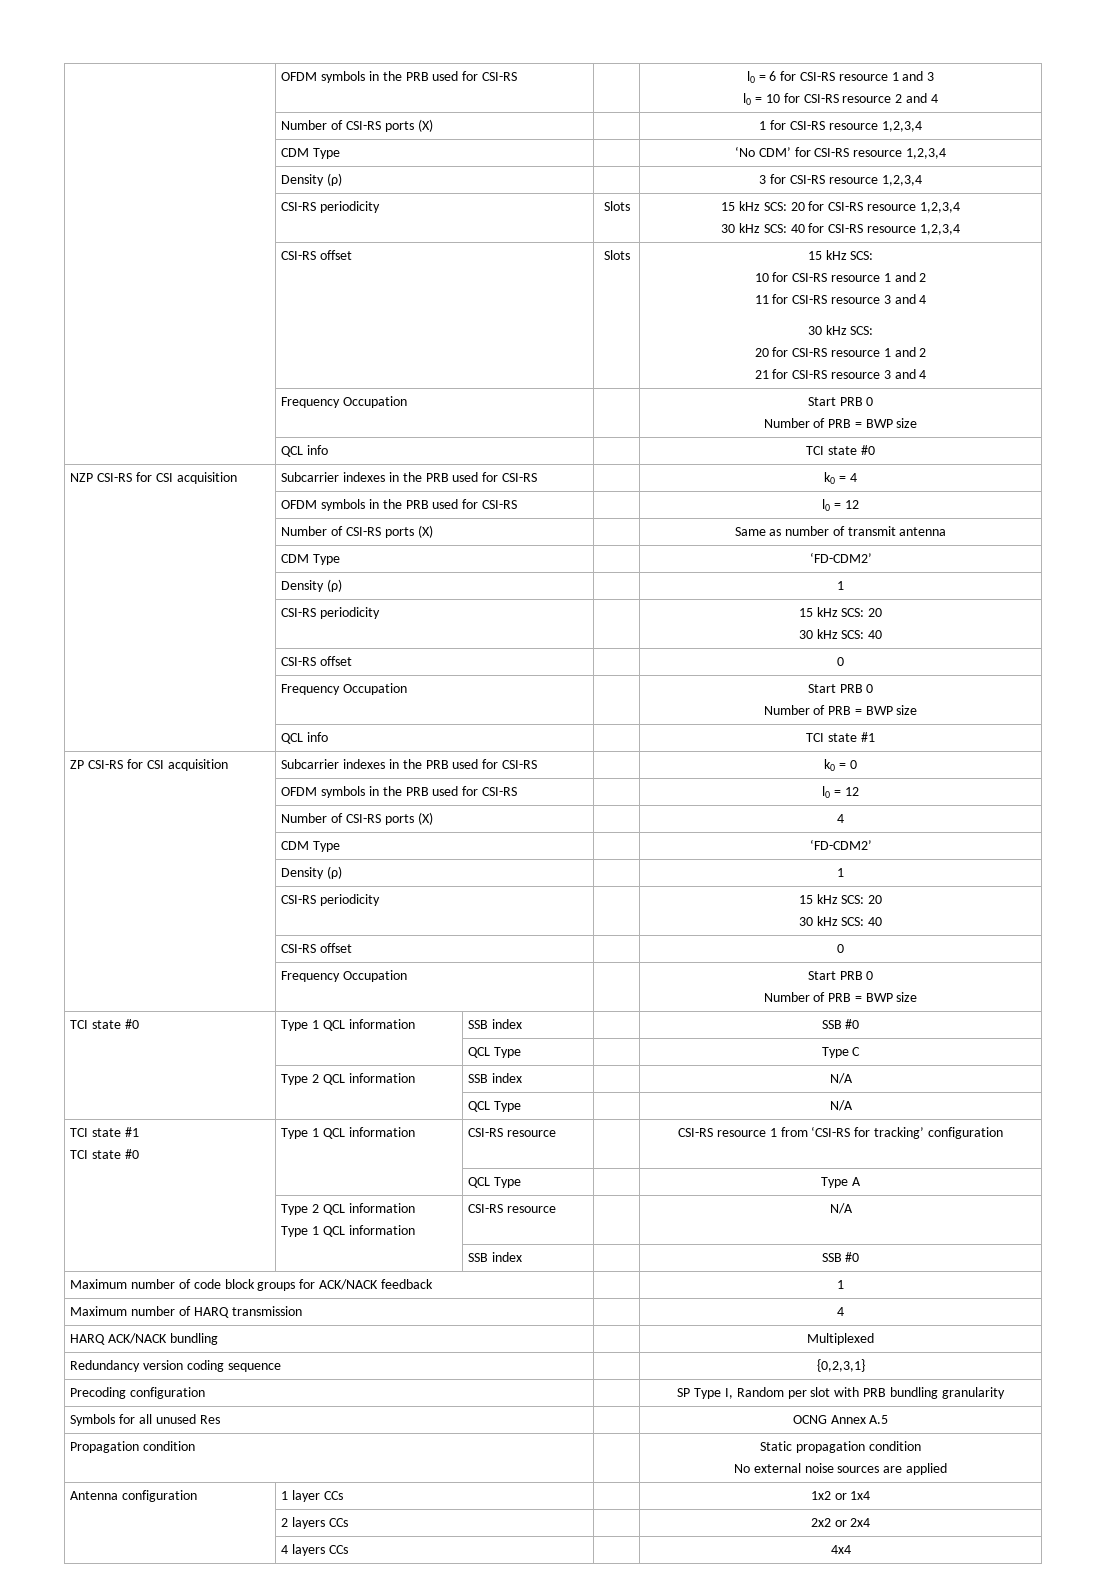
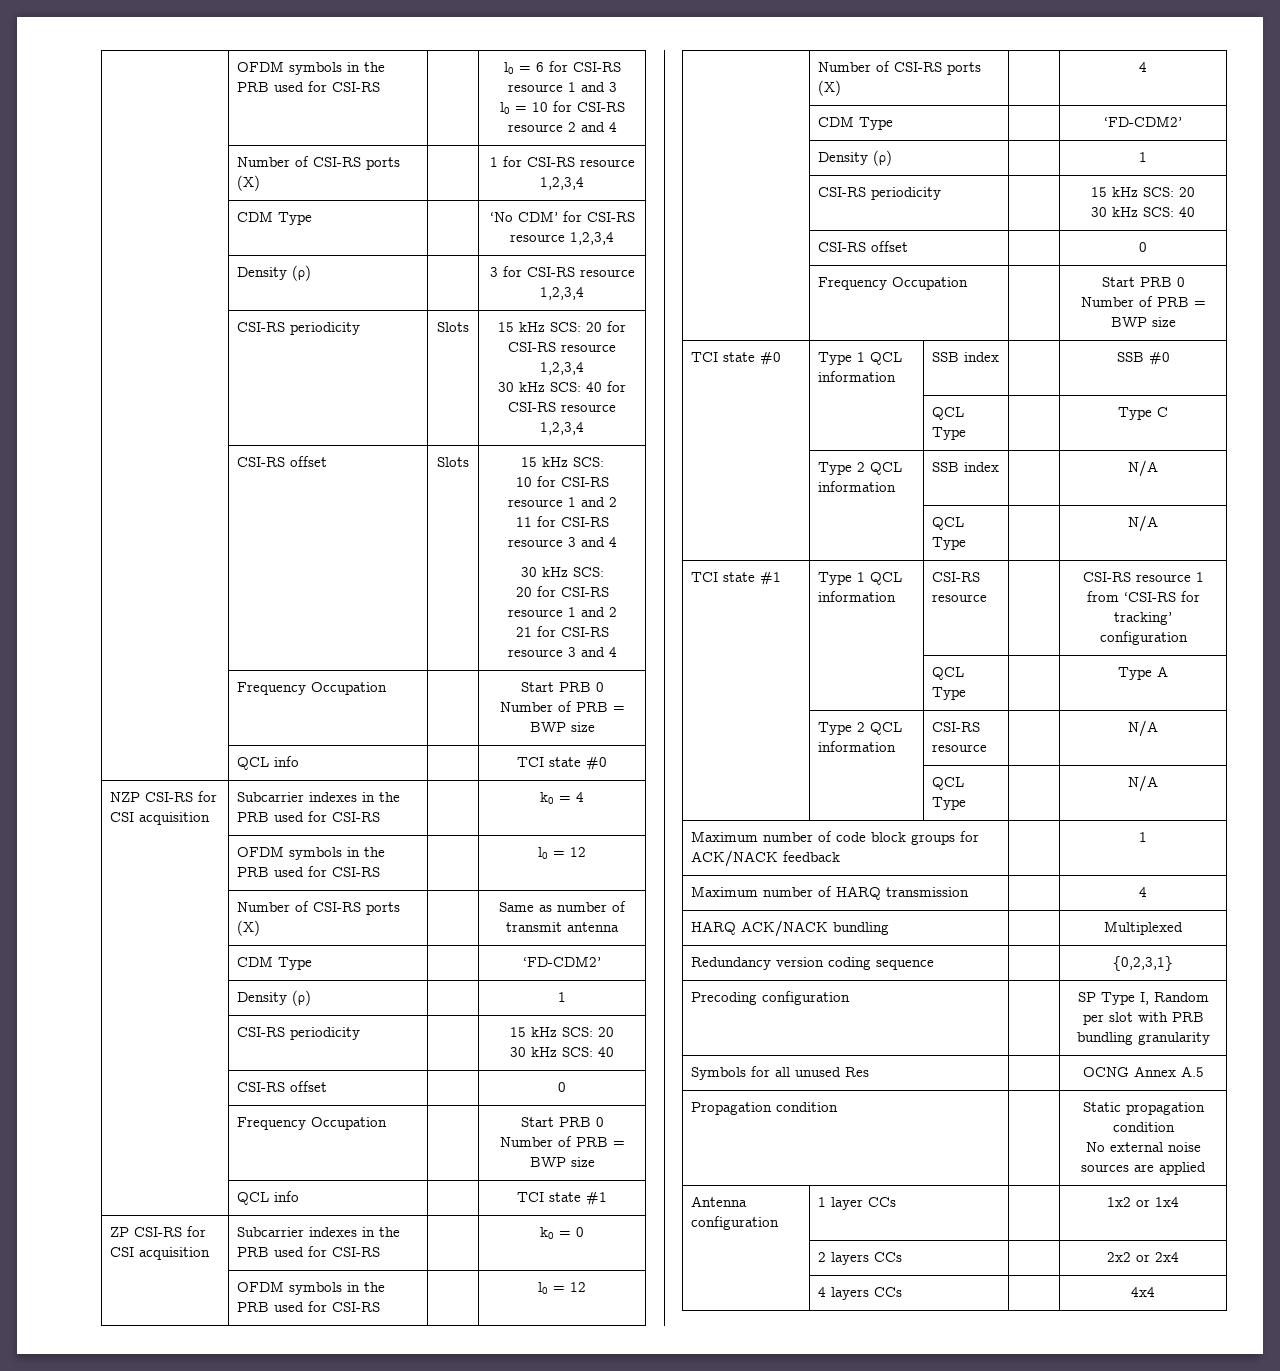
  | Type 2 QCL information | SSB index | | N/A
  | | QCL Type | | N/A
- TCI state #1
- TCI state #0 | Type 1 QCL information | CSI-RS resource | | CSI-RS resource 1 from ‘CSI-RS for tracking’ configuration
+ TCI state #1 | Type 1 QCL information | CSI-RS resource | | CSI-RS resource 1 from ‘CSI-RS for tracking’ configuration
  | | QCL Type | | Type A
- | Type 2 QCL information
- Type 1 QCL information | CSI-RS resource | | N/A
- | | SSB index | | SSB #0
+ | Type 2 QCL information | CSI-RS resource | | N/A
+ | | QCL Type | | N/A

